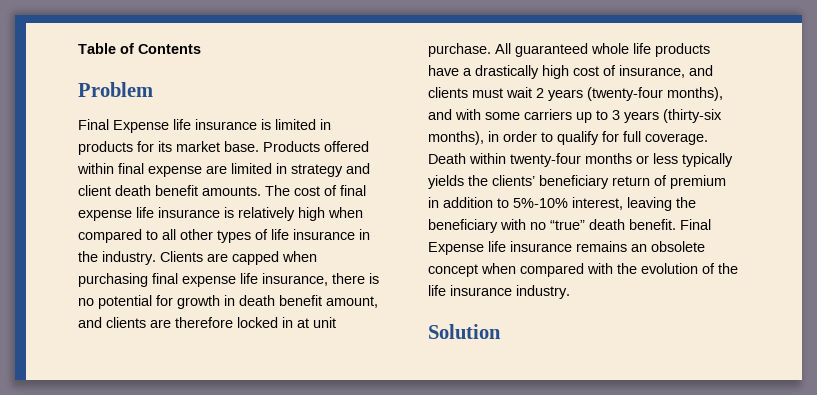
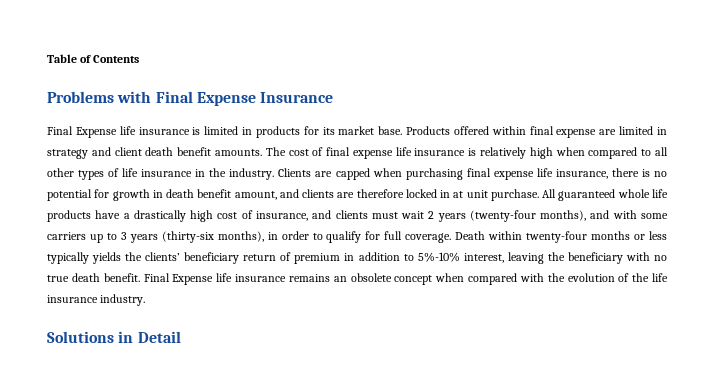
- Problem
+ Problems with Final Expense Insurance
- Death within twenty-four months or less typically yields the clients’ beneficiary return of premium in addition to 5%-10% interest, leaving the beneficiary with no “true” death benefit.
+ Death within twenty-four months or less typically yields the clients’ beneficiary return of premium in addition to 5%-10% interest, leaving the beneficiary with no true death benefit.
- Solution
+ Solutions in Detail

